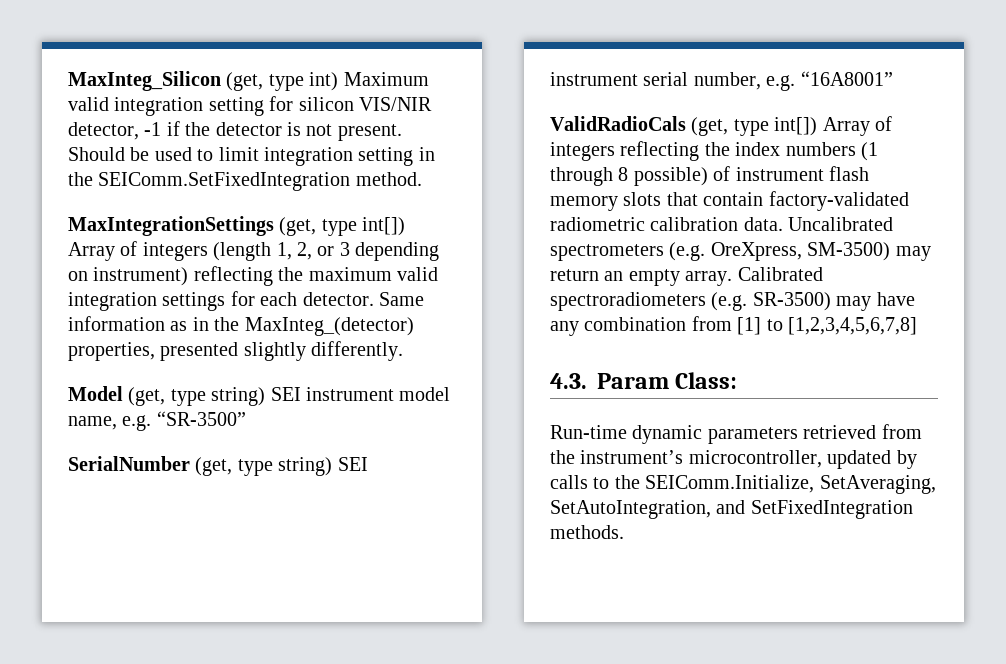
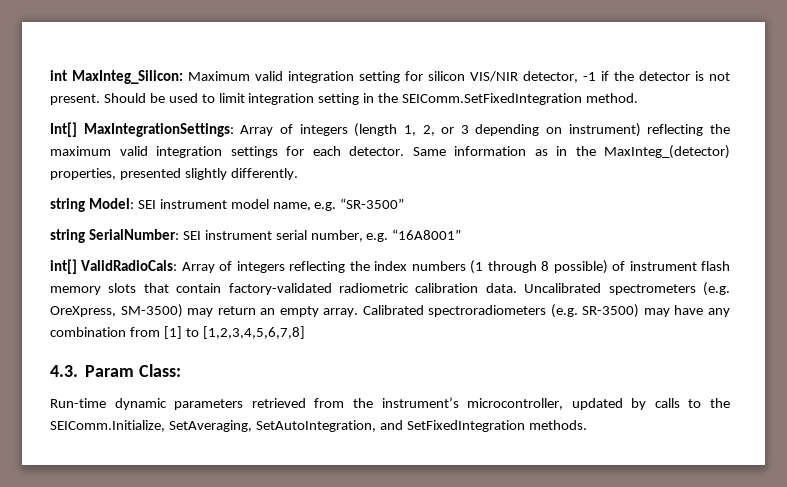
- MaxInteg_Silicon (get, type int) Maximum valid integration setting for silicon VIS/NIR detector, -1 if the detector is not present.
+ int MaxInteg_Silicon: Maximum valid integration setting for silicon VIS/NIR detector, -1 if the detector is not present.
- MaxIntegrationSettings (get, type int[]) Array of integers (length 1, 2, or 3 depending on instrument) reflecting the maximum valid integration settings for each detector.
+ Int[] MaxIntegrationSettings: Array of integers (length 1, 2, or 3 depending on instrument) reflecting the maximum valid integration settings for each detector.
- Model (get, type string) SEI instrument model name, e.g. “SR-3500”
+ string Model: SEI instrument model name, e.g. “SR-3500”
- SerialNumber (get, type string) SEI instrument serial number, e.g. “16A8001”
+ string SerialNumber: SEI instrument serial number, e.g. “16A8001”
- ValidRadioCals (get, type int[]) Array of integers reflecting the index numbers (1 through 8 possible) of instrument flash memory slots that contain factory-validated radiometric calibration data.
+ int[] ValidRadioCals: Array of integers reflecting the index numbers (1 through 8 possible) of instrument flash memory slots that contain factory-validated radiometric calibration data.

